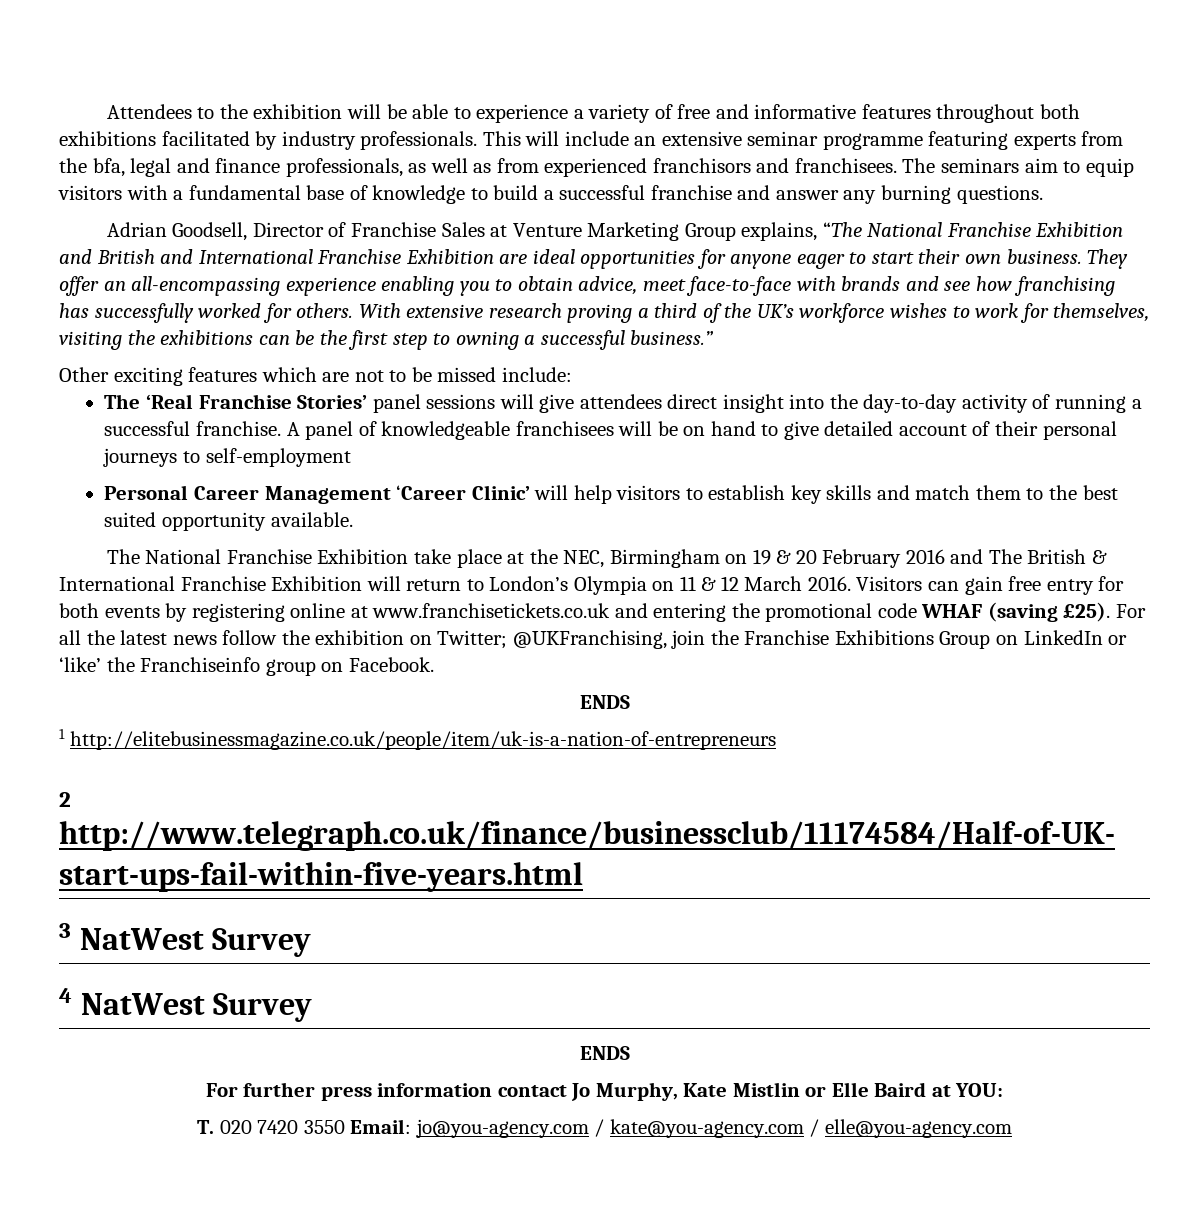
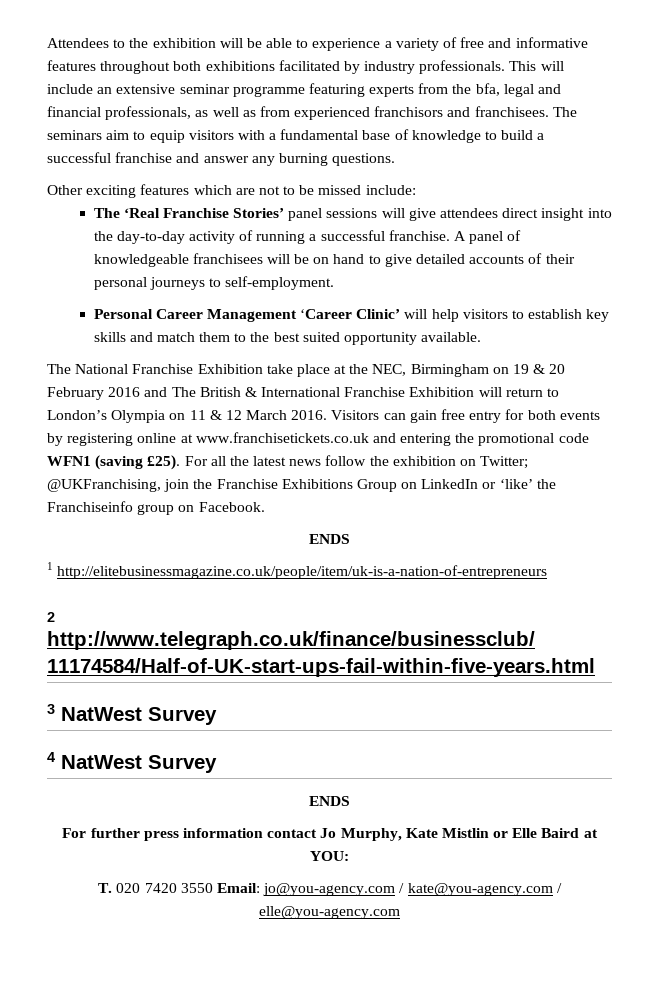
- This will include an extensive seminar programme featuring experts from the bfa, legal and finance professionals, as well as from experienced franchisors and franchisees.
+ This will include an extensive seminar programme featuring experts from the bfa, legal and financial professionals, as well as from experienced franchisors and franchisees.
- Adrian Goodsell, Director of Franchise Sales at Venture Marketing Group explains, “The National Franchise Exhibition and British and International Franchise Exhibition are ideal opportunities for anyone eager to start their own business. They offer an all-encompassing experience enabling you to obtain advice, meet face-to-face with brands and see how franchising has successfully worked for others. With extensive research proving a third of the UK’s workforce wishes to work for themselves, visiting the exhibitions can be the first step to owning a successful business.”
- A panel of knowledgeable franchisees will be on hand to give detailed account of their personal journeys to self-employment
+ A panel of knowledgeable franchisees will be on hand to give detailed accounts of their personal journeys to self-employment.
- Visitors can gain free entry for both events by registering online at www.franchisetickets.co.uk and entering the promotional code WHAF (saving £25).
+ Visitors can gain free entry for both events by registering online at www.franchisetickets.co.uk and entering the promotional code WFN1 (saving £25).

